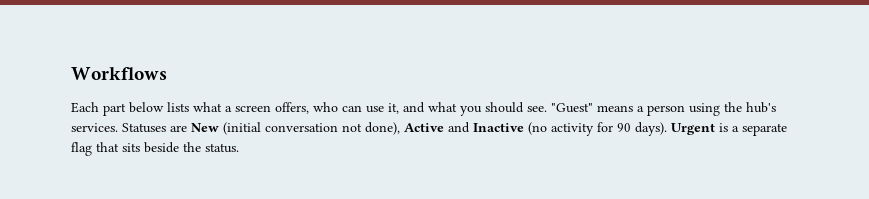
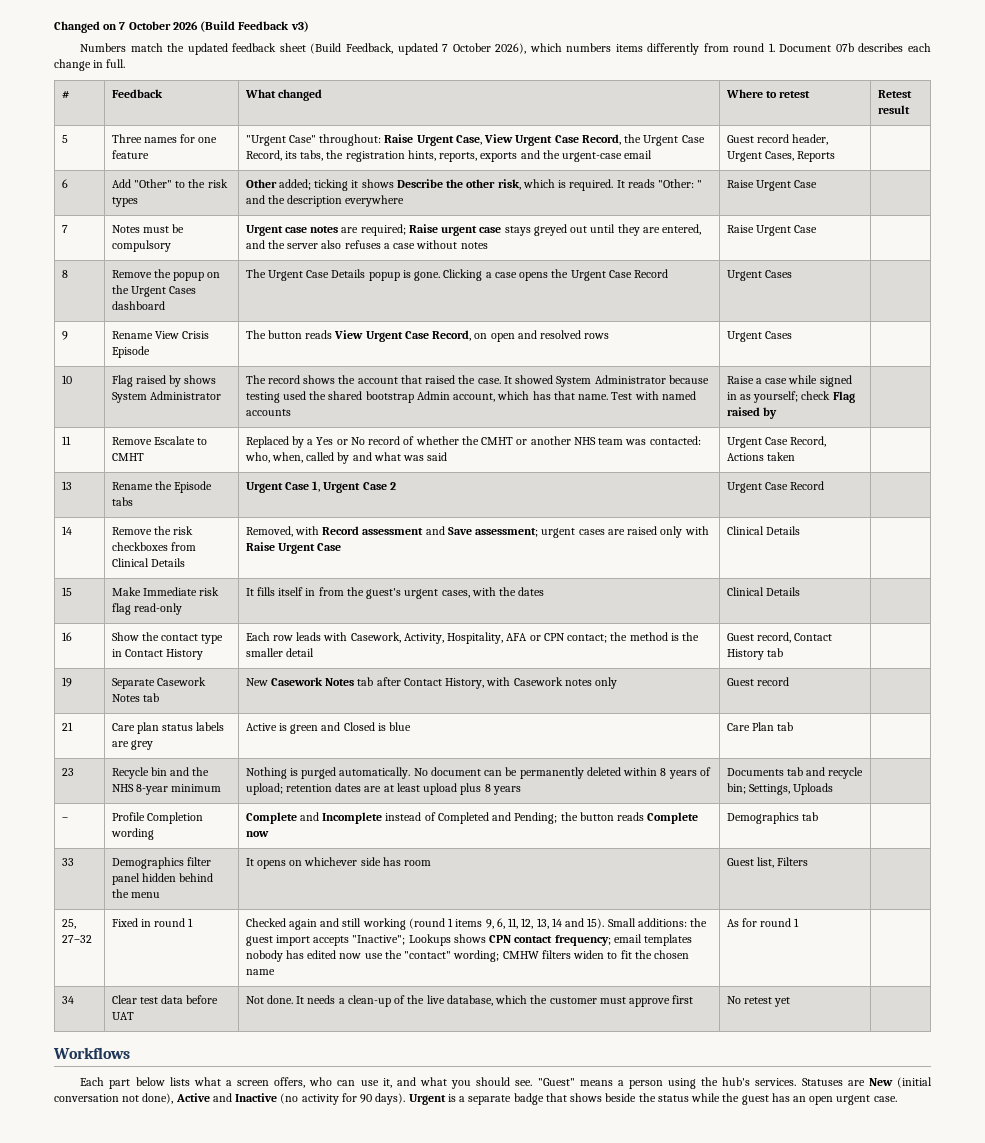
+ Changed on 7 October 2026 (Build Feedback v3)
+ Numbers match the updated feedback sheet (Build Feedback, updated 7 October 2026), which numbers items differently from round 1. Document 07b describes each change in full.
+ # | Feedback | What changed | Where to retest | Retest result
+ 5 | Three names for one feature | "Urgent Case" throughout: Raise Urgent Case, View Urgent Case Record, the Urgent Case Record, its tabs, the registration hints, reports, exports and the urgent-case email | Guest record header, Urgent Cases, Reports |
+ 6 | Add "Other" to the risk types | Other added; ticking it shows Describe the other risk, which is required. It reads "Other: " and the description everywhere | Raise Urgent Case |
+ 7 | Notes must be compulsory | Urgent case notes are required; Raise urgent case stays greyed out until they are entered, and the server also refuses a case without notes | Raise Urgent Case |
+ 8 | Remove the popup on the Urgent Cases dashboard | The Urgent Case Details popup is gone. Clicking a case opens the Urgent Case Record | Urgent Cases |
+ 9 | Rename View Crisis Episode | The button reads View Urgent Case Record, on open and resolved rows | Urgent Cases |
+ 10 | Flag raised by shows System Administrator | The record shows the account that raised the case. It showed System Administrator because testing used the shared bootstrap Admin account, which has that name. Test with named accounts | Raise a case while signed in as yourself; check Flag raised by |
+ 11 | Remove Escalate to CMHT | Replaced by a Yes or No record of whether the CMHT or another NHS team was contacted: who, when, called by and what was said | Urgent Case Record, Actions taken |
+ 13 | Rename the Episode tabs | Urgent Case 1, Urgent Case 2 | Urgent Case Record |
+ 14 | Remove the risk checkboxes from Clinical Details | Removed, with Record assessment and Save assessment; urgent cases are raised only with Raise Urgent Case | Clinical Details |
+ 15 | Make Immediate risk flag read-only | It fills itself in from the guest's urgent cases, with the dates | Clinical Details |
+ 16 | Show the contact type in Contact History | Each row leads with Casework, Activity, Hospitality, AFA or CPN contact; the method is the smaller detail | Guest record, Contact History tab |
+ 19 | Separate Casework Notes tab | New Casework Notes tab after Contact History, with Casework notes only | Guest record |
+ 21 | Care plan status labels are grey | Active is green and Closed is blue | Care Plan tab |
+ 23 | Recycle bin and the NHS 8-year minimum | Nothing is purged automatically. No document can be permanently deleted within 8 years of upload; retention dates are at least upload plus 8 years | Documents tab and recycle bin; Settings, Uploads |
+ – | Profile Completion wording | Complete and Incomplete instead of Completed and Pending; the button reads Complete now | Demographics tab |
+ 33 | Demographics filter panel hidden behind the menu | It opens on whichever side has room | Guest list, Filters |
+ 25, 27–32 | Fixed in round 1 | Checked again and still working (round 1 items 9, 6, 11, 12, 13, 14 and 15). Small additions: the guest import accepts "Inactive"; Lookups shows CPN contact frequency; email templates nobody has edited now use the "contact" wording; CMHW filters widen to fit the chosen name | As for round 1 |
+ 34 | Clear test data before UAT | Not done. It needs a clean-up of the live database, which the customer must approve first | No retest yet |
- Urgent is a separate flag that sits beside the status.
+ Urgent is a separate badge that shows beside the status while the guest has an open urgent case.

